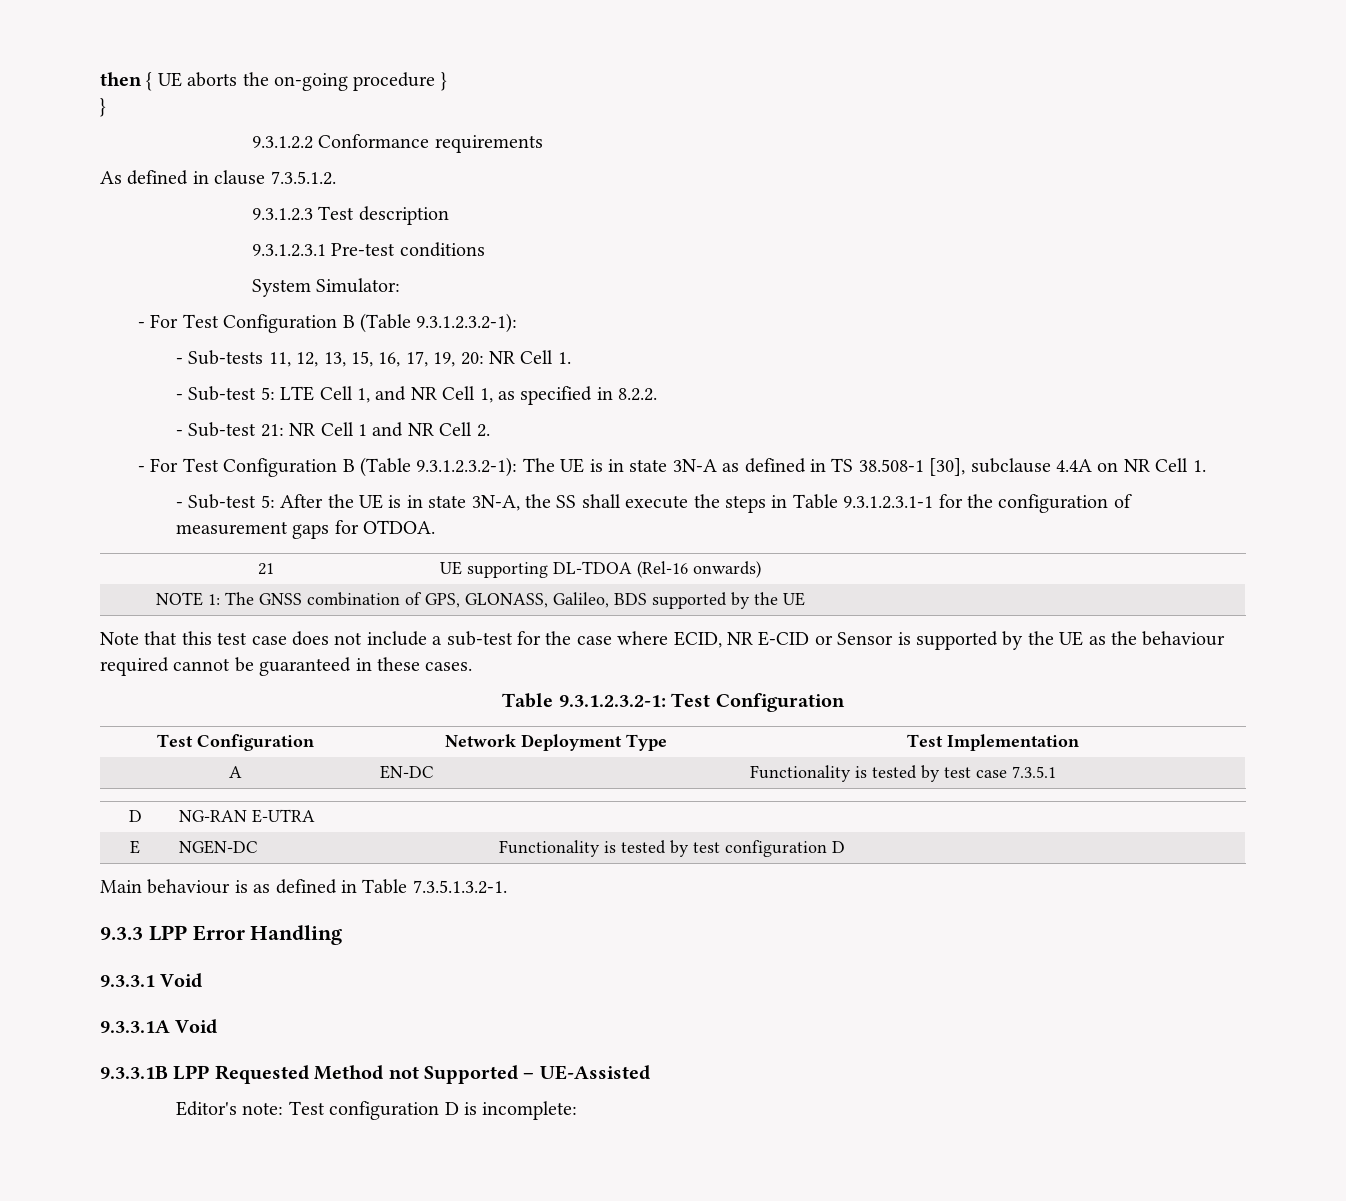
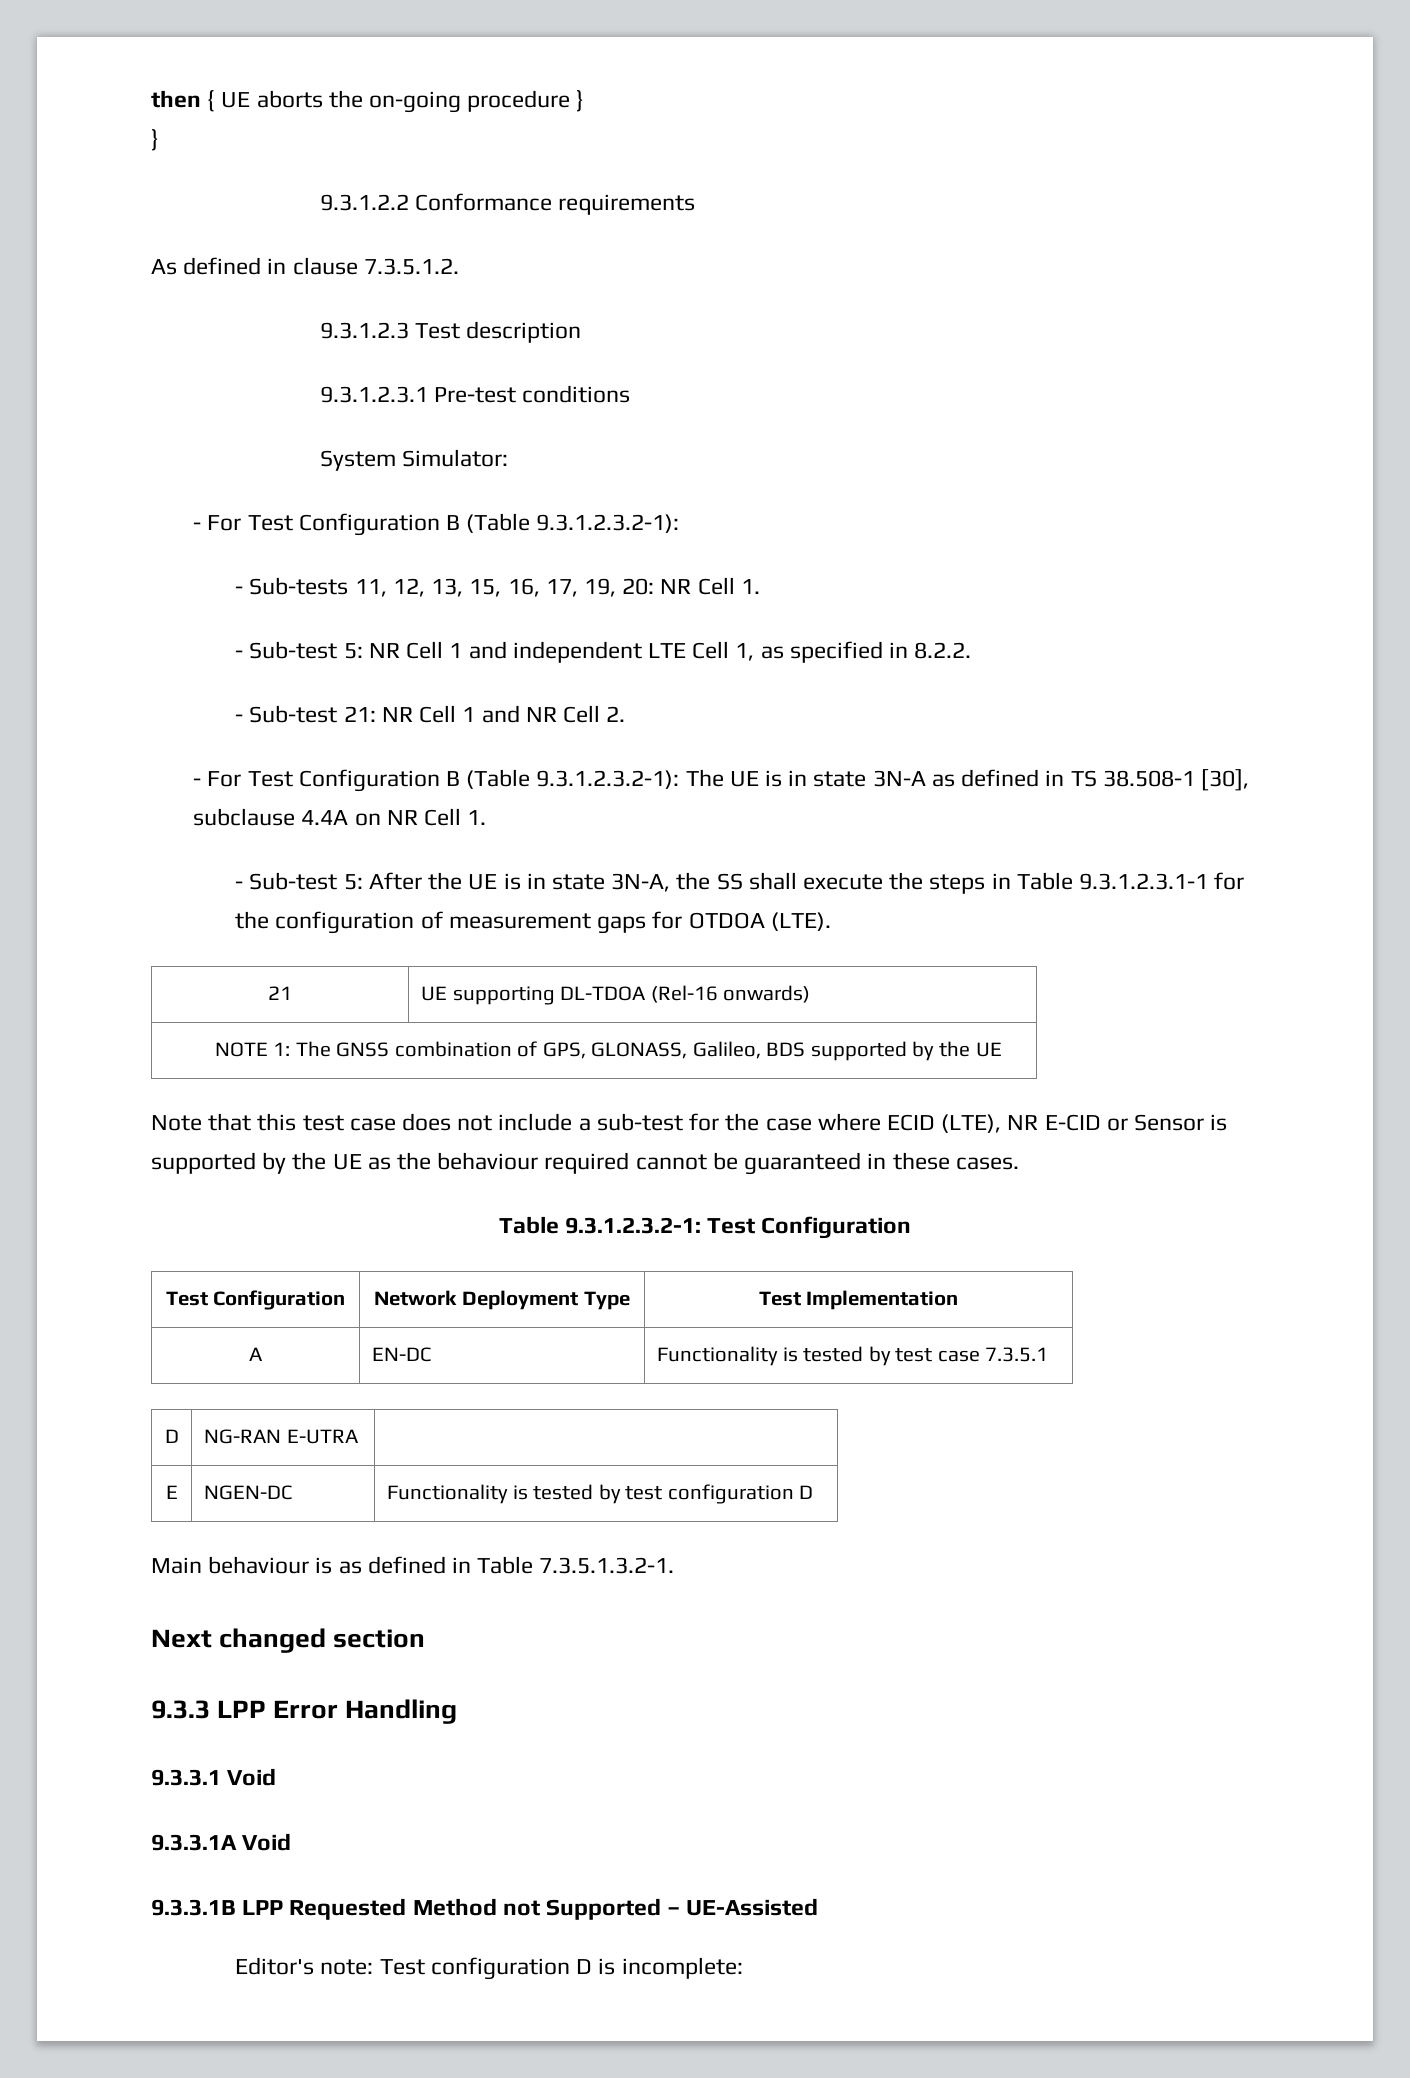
- - Sub-test 5: LTE Cell 1, and NR Cell 1, as specified in 8.2.2.
+ - Sub-test 5: NR Cell 1 and independent LTE Cell 1, as specified in 8.2.2.
- - Sub-test 5: After the UE is in state 3N-A, the SS shall execute the steps in Table 9.3.1.2.3.1-1 for the configuration of measurement gaps for OTDOA.
+ - Sub-test 5: After the UE is in state 3N-A, the SS shall execute the steps in Table 9.3.1.2.3.1-1 for the configuration of measurement gaps for OTDOA (LTE).
- Note that this test case does not include a sub-test for the case where ECID, NR E-CID or Sensor is supported by the UE as the behaviour required cannot be guaranteed in these cases.
+ Note that this test case does not include a sub-test for the case where ECID (LTE), NR E-CID or Sensor is supported by the UE as the behaviour required cannot be guaranteed in these cases.
+ Next changed section

